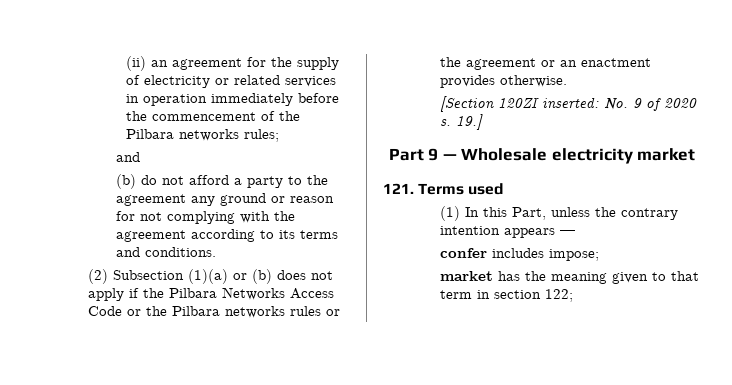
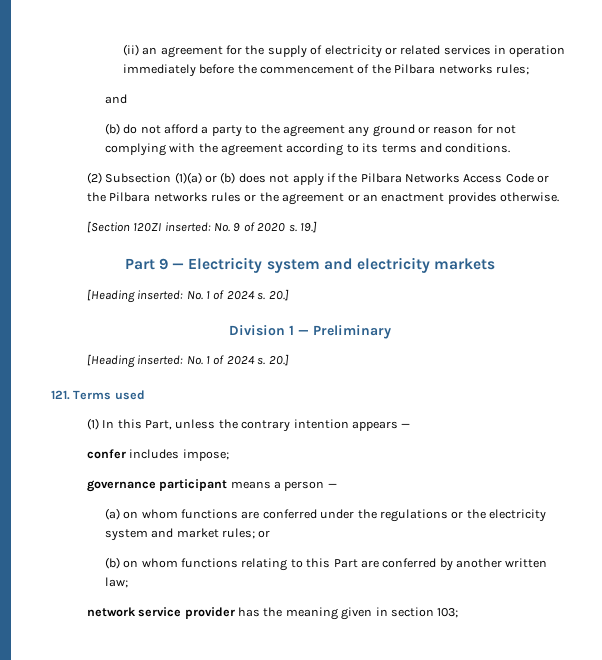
- Part 9 — Wholesale electricity market
+ Part 9 — Electricity system and electricity markets
+ [Heading inserted: No. 1 of 2024 s. 20.]
+ Division 1 — Preliminary
+ [Heading inserted: No. 1 of 2024 s. 20.]
- market has the meaning given to that term in section 122;
+ governance participant means a person —
+ (a) on whom functions are conferred under the regulations or the electricity system and market rules; or
+ (b) on whom functions relating to this Part are conferred by another written law;
+ network service provider has the meaning given in section 103;

